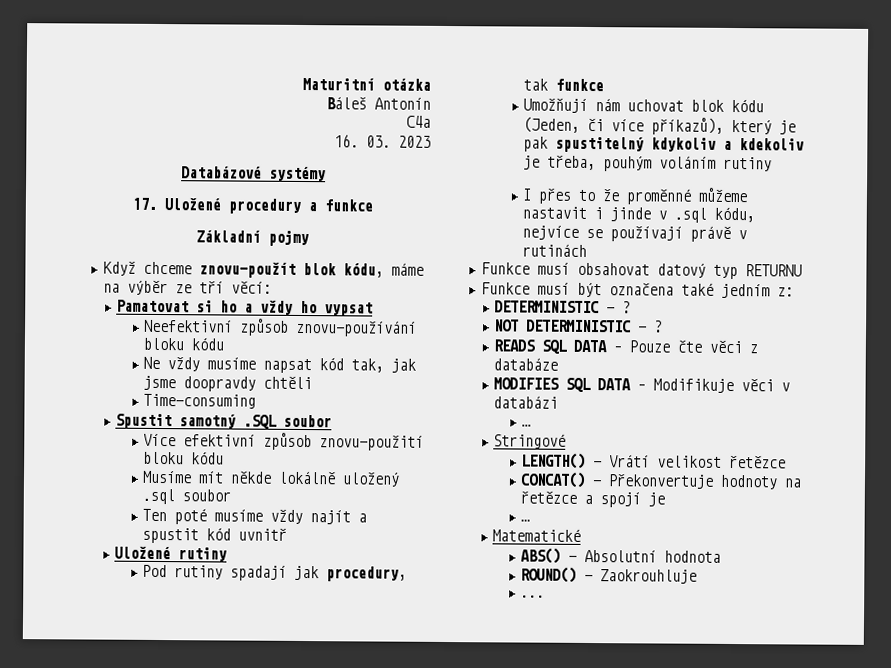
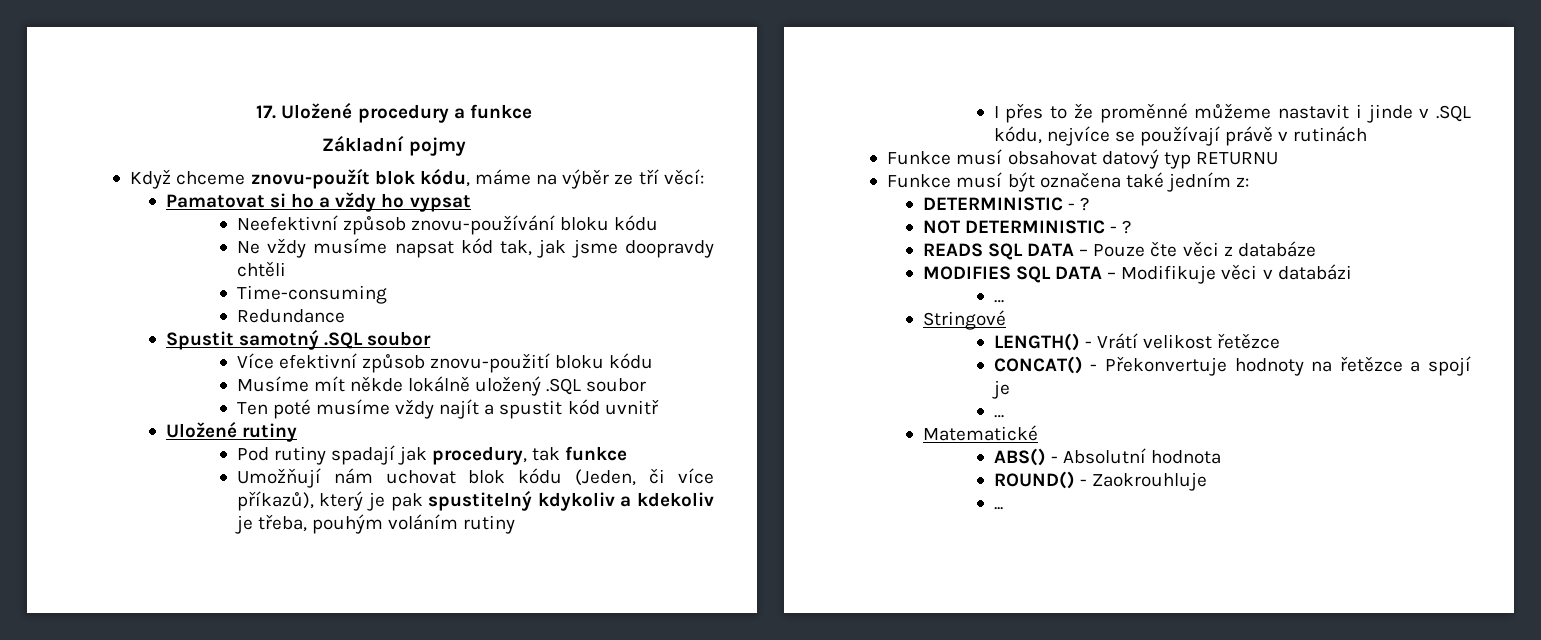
- Maturitní otázka
- Báleš Antonín
- C4a
- 16. 03. 2023
- Databázové systémy
+ Redundance
- Musíme mít někde lokálně uložený .sql soubor
+ Musíme mít někde lokálně uložený .SQL soubor
- I přes to že proměnné můžeme nastavit i jinde v .sql kódu, nejvíce se používají právě v rutinách
+ I přes to že proměnné můžeme nastavit i jinde v .SQL kódu, nejvíce se používají právě v rutinách

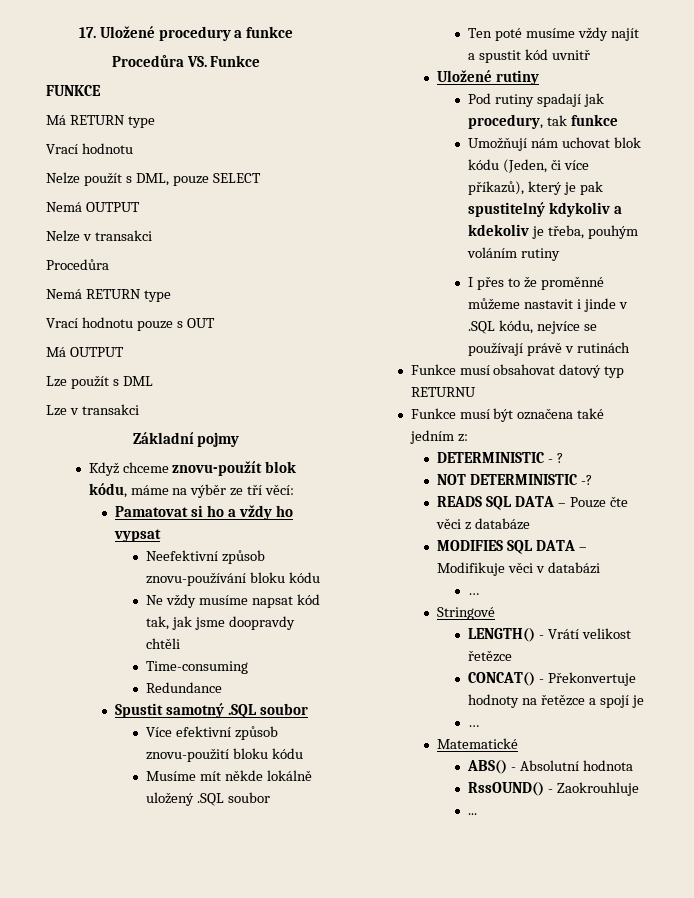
+ Procedůra VS. Funkce
+ FUNKCE
+ Má RETURN type
+ Vrací hodnotu
+ Nelze použít s DML, pouze SELECT
+ Nemá OUTPUT
+ Nelze v transakci
+ Procedůra
+ Nemá RETURN type
+ Vrací hodnotu pouze s OUT
+ Má OUTPUT
+ Lze použít s DML
+ Lze v transakci
- NOT DETERMINISTIC - ?
+ NOT DETERMINISTIC -?
- ROUND() - Zaokrouhluje
+ RssOUND() - Zaokrouhluje

